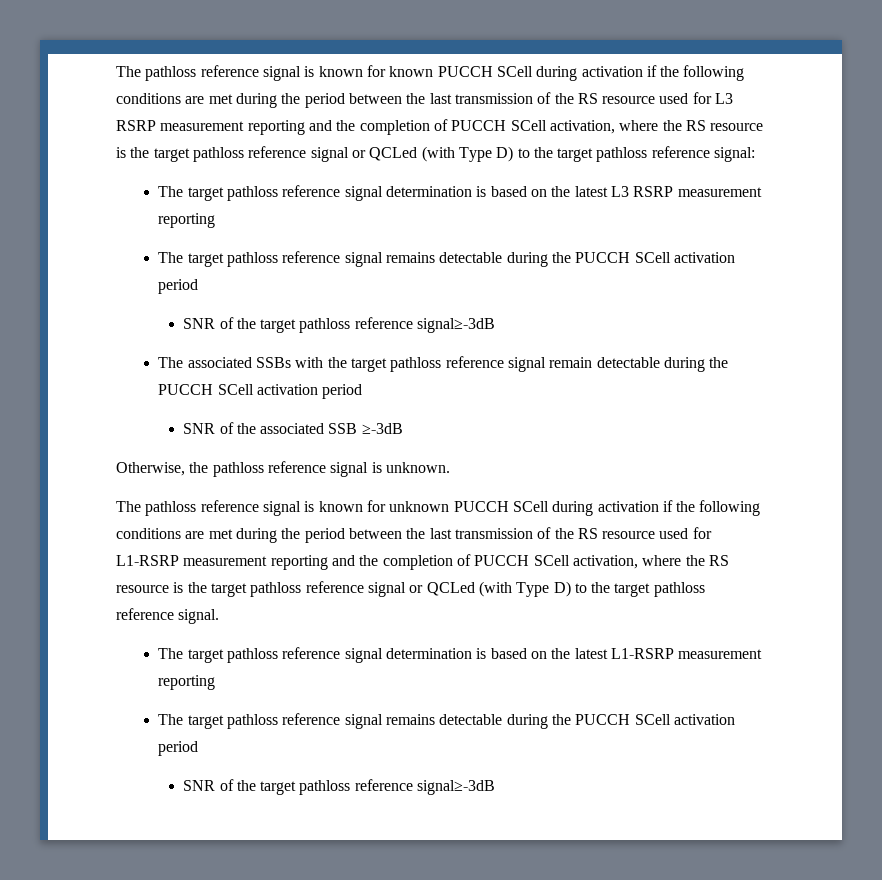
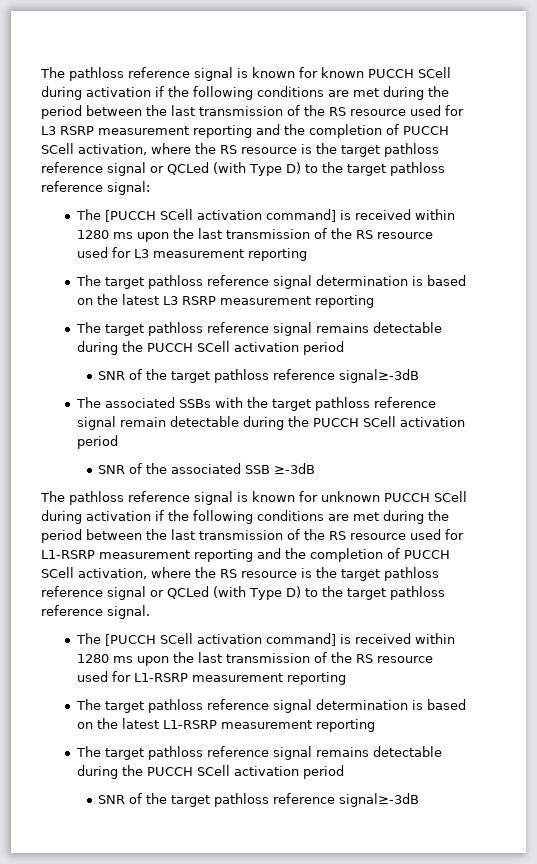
+ The [PUCCH SCell activation command] is received within 1280 ms upon the last transmission of the RS resource used for L3 measurement reporting
- Otherwise, the pathloss reference signal is unknown.
+ The [PUCCH SCell activation command] is received within 1280 ms upon the last transmission of the RS resource used for L1-RSRP measurement reporting

